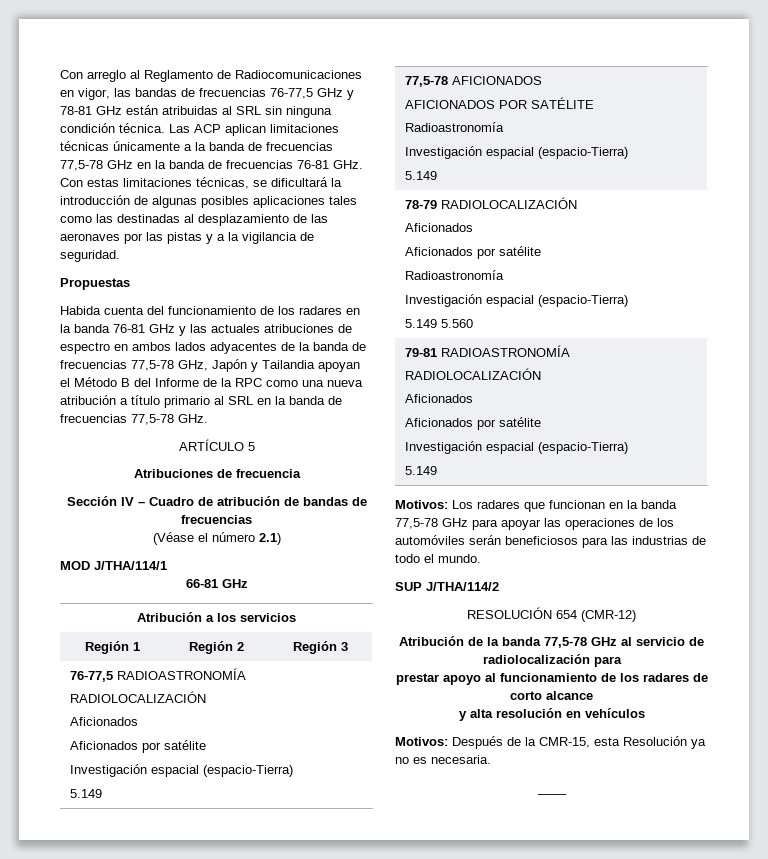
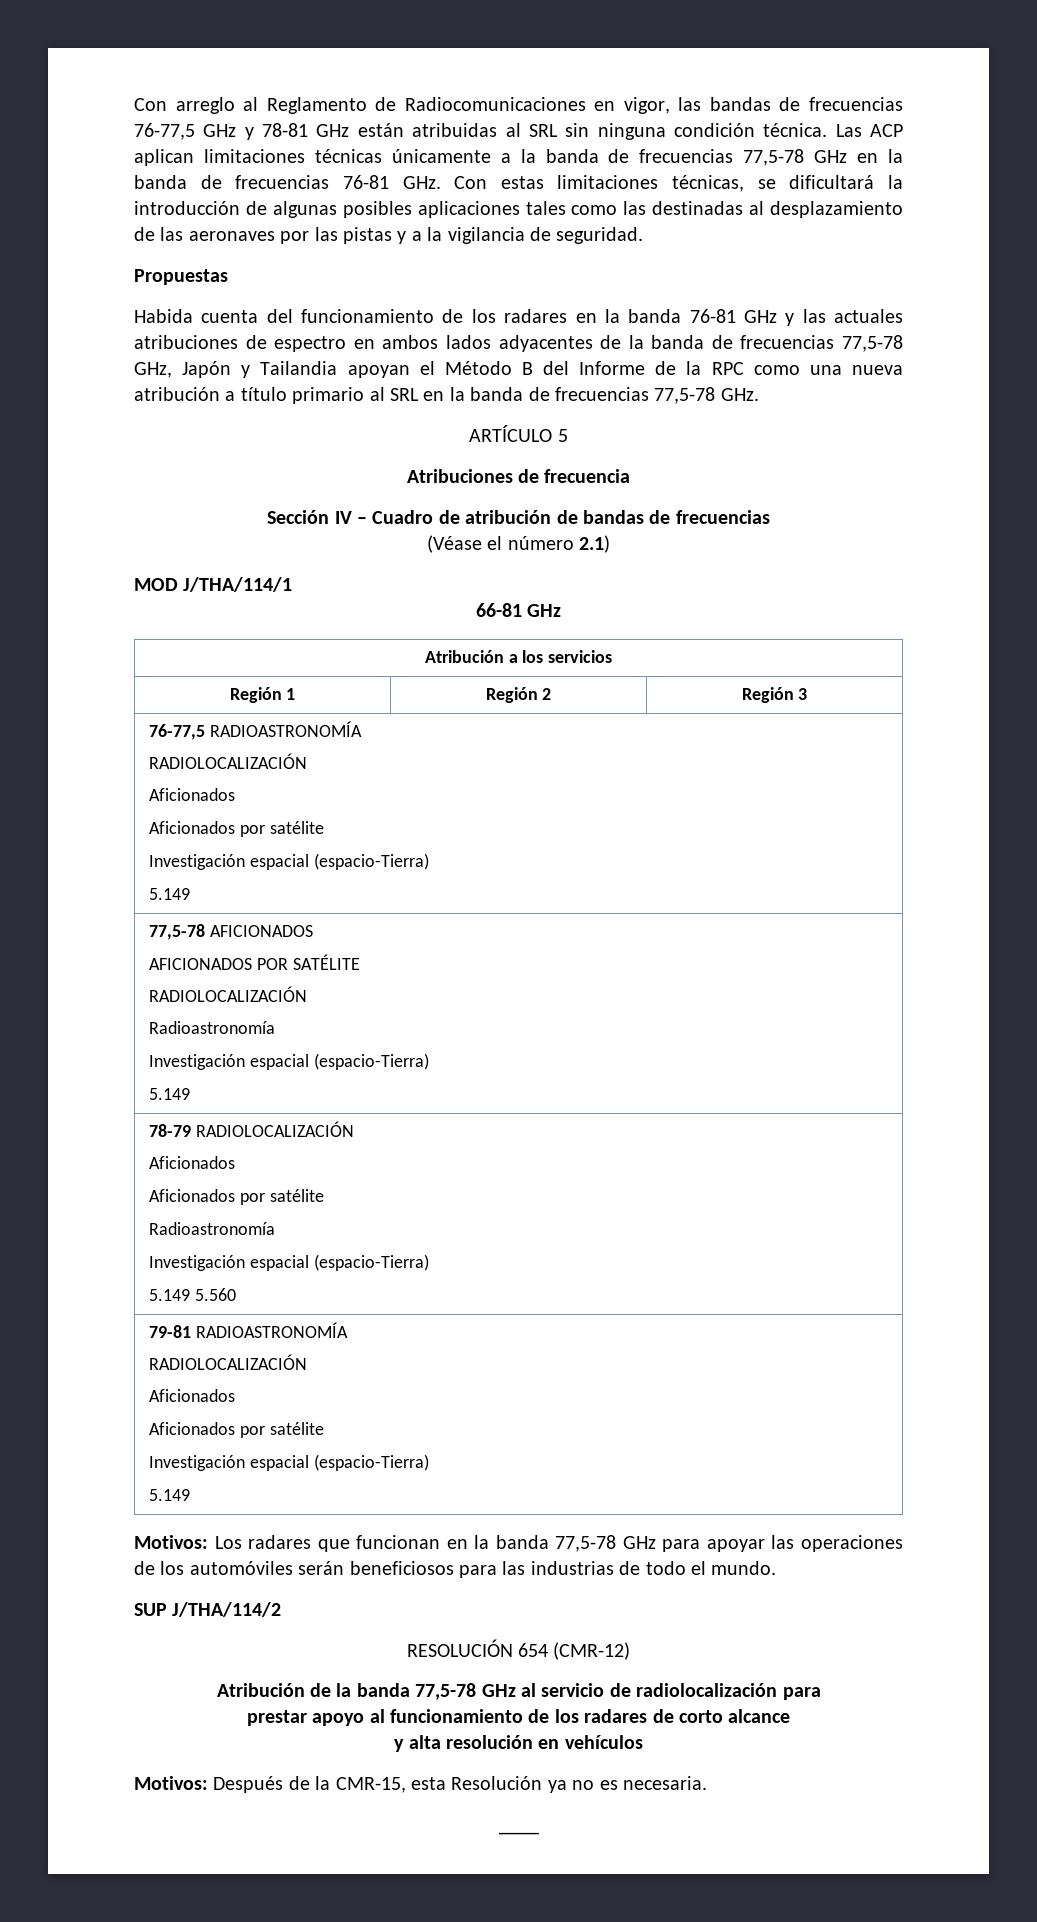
  77,5-78 AFICIONADOS
  AFICIONADOS POR SATÉLITE
+ RADIOLOCALIZACIÓN

